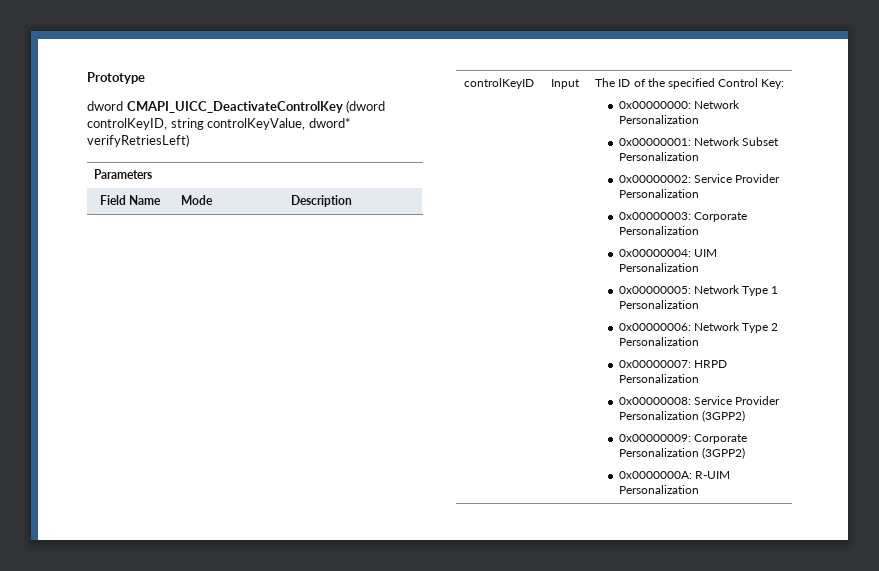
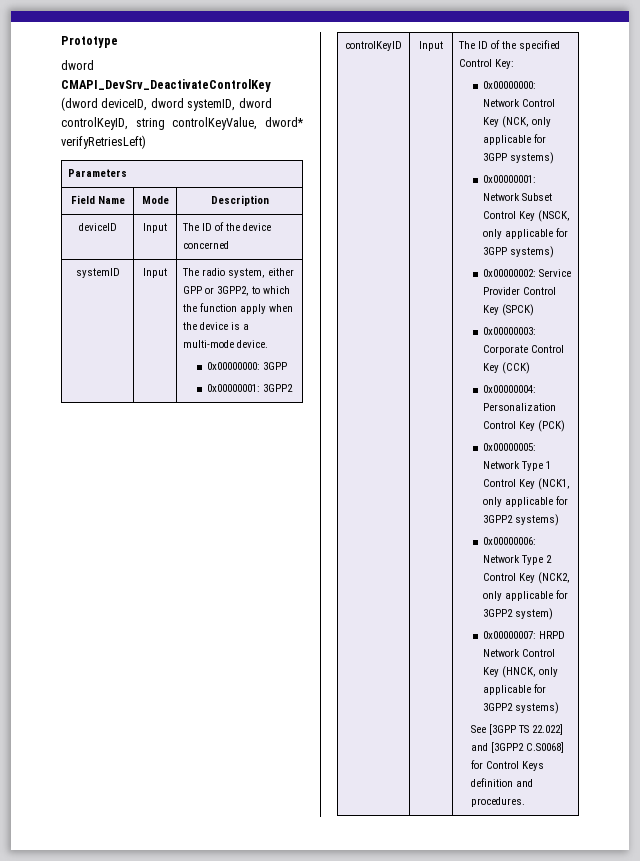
- dword CMAPI_UICC_DeactivateControlKey (dword controlKeyID, string controlKeyValue, dword* verifyRetriesLeft)
+ dword CMAPI_DevSrv_DeactivateControlKey (dword deviceID, dword systemID, dword controlKeyID, string controlKeyValue, dword* verifyRetriesLeft)
+ deviceID | Input | The ID of the device concerned
+ systemID | Input | The radio system, either GPP or 3GPP2, to which the function apply when the device is a multi-mode device.
+ 0x00000000: 3GPP
+ 0x00000001: 3GPP2
- 0x00000000: Network Personalization
- 0x00000001: Network Subset Personalization
+ 0x00000000: Network Control Key (NCK, only applicable for 3GPP systems)
+ 0x00000001: Network Subset Control Key (NSCK, only applicable for 3GPP systems)
- 0x00000002: Service Provider Personalization
+ 0x00000002: Service Provider Control Key (SPCK)
- 0x00000003: Corporate Personalization
+ 0x00000003: Corporate Control Key (CCK)
- 0x00000004: UIM Personalization
+ 0x00000004: Personalization Control Key (PCK)
- 0x00000005: Network Type 1 Personalization
- 0x00000006: Network Type 2 Personalization
- 0x00000007: HRPD Personalization
- 0x00000008: Service Provider Personalization (3GPP2)
- 0x00000009: Corporate Personalization (3GPP2)
- 0x0000000A: R-UIM Personalization
+ 0x00000005: Network Type 1 Control Key (NCK1, only applicable for 3GPP2 systems)
+ 0x00000006: Network Type 2 Control Key (NCK2, only applicable for 3GPP2 system)
+ 0x00000007: HRPD Network Control Key (HNCK, only applicable for 3GPP2 systems)
+ See [3GPP TS 22.022] and [3GPP2 C.S0068] for Control Keys definition and procedures.

